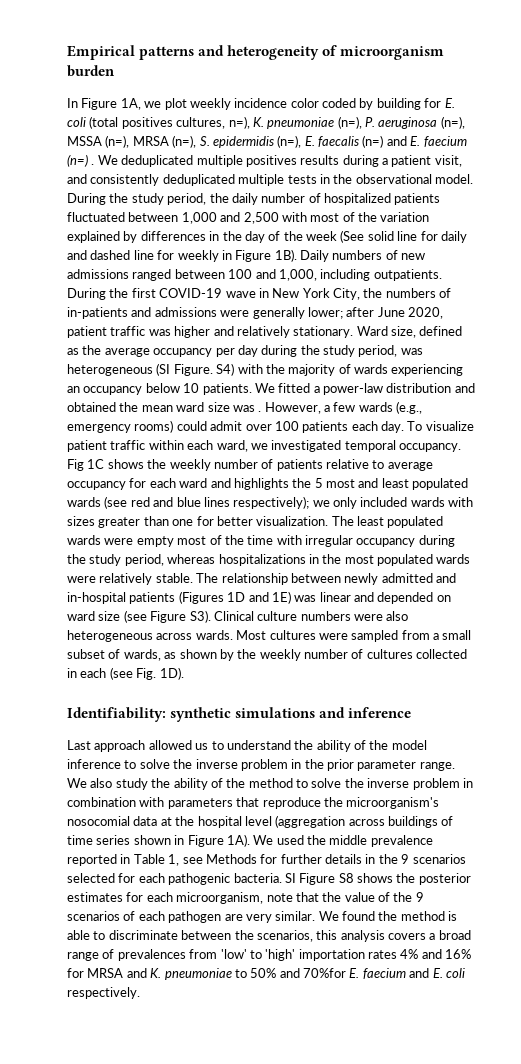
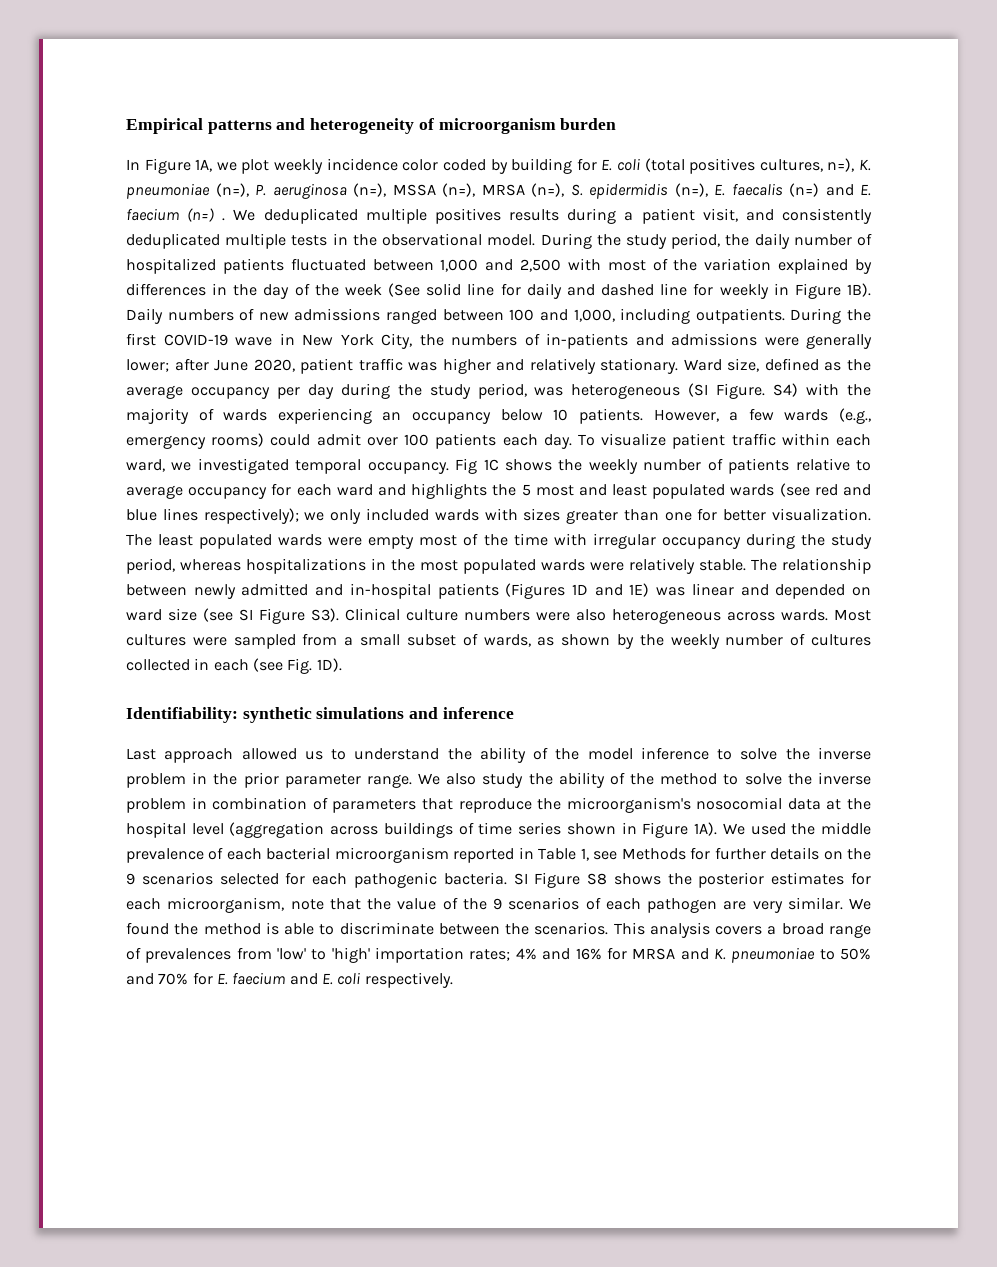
- We fitted a power-law distribution and obtained the mean ward size was .
- The relationship between newly admitted and in-hospital patients (Figures 1D and 1E) was linear and depended on ward size (see Figure S3). Clinical culture numbers were also heterogeneous across wards.
+ The relationship between newly admitted and in-hospital patients (Figures 1D and 1E) was linear and depended on ward size (see SI Figure S3). Clinical culture numbers were also heterogeneous across wards.
- We also study the ability of the method to solve the inverse problem in combination with parameters that reproduce the microorganism's nosocomial data at the hospital level (aggregation across buildings of time series shown in Figure 1A).
+ We also study the ability of the method to solve the inverse problem in combination of parameters that reproduce the microorganism's nosocomial data at the hospital level (aggregation across buildings of time series shown in Figure 1A).
- We used the middle prevalence reported in Table 1, see Methods for further details in the 9 scenarios selected for each pathogenic bacteria.
+ We used the middle prevalence of each bacterial microorganism reported in Table 1, see Methods for further details on the 9 scenarios selected for each pathogenic bacteria.
- We found the method is able to discriminate between the scenarios, this analysis covers a broad range of prevalences from 'low' to 'high' importation rates 4% and 16% for MRSA and K. pneumoniae to 50% and 70%for E. faecium and E. coli respectively.
+ We found the method is able to discriminate between the scenarios. This analysis covers a broad range of prevalences from 'low' to 'high' importation rates; 4% and 16% for MRSA and K. pneumoniae to 50% and 70% for E. faecium and E. coli respectively.

